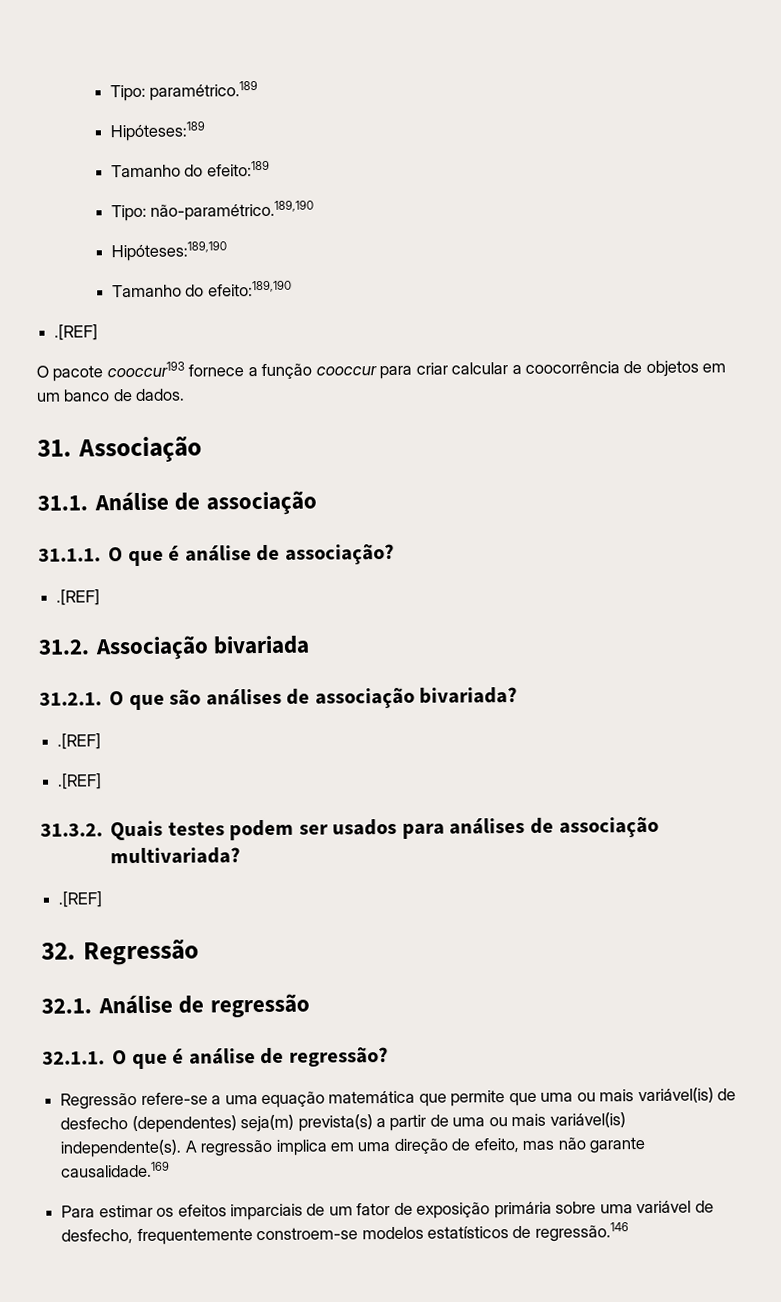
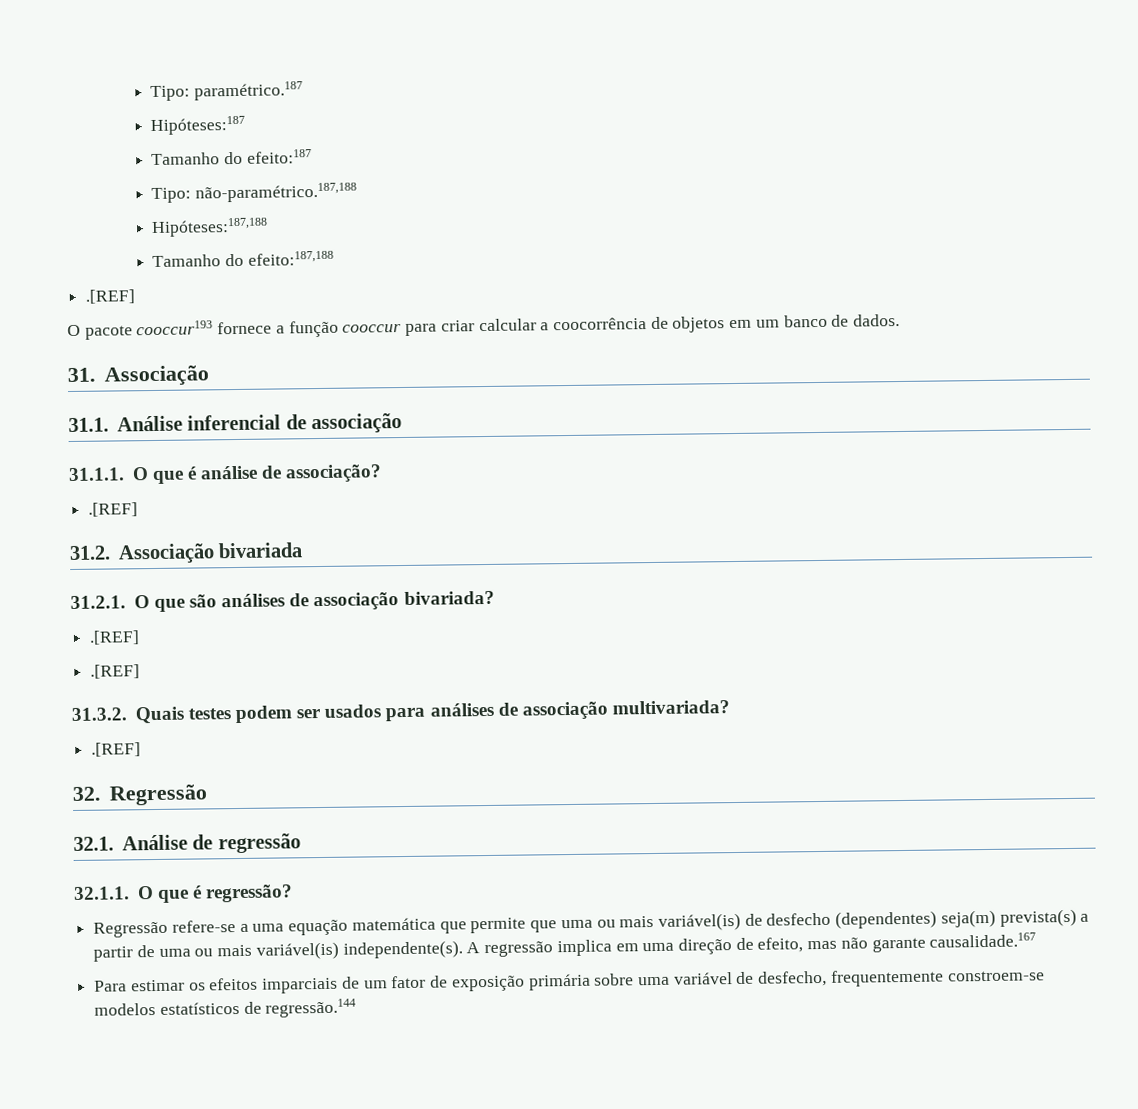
- Tipo: paramétrico.189
- Hipóteses:189
- Tamanho do efeito:189
- Tipo: não-paramétrico.189,190
- Hipóteses:189,190
- Tamanho do efeito:189,190
+ Tipo: paramétrico.187
+ Hipóteses:187
+ Tamanho do efeito:187
+ Tipo: não-paramétrico.187,188
+ Hipóteses:187,188
+ Tamanho do efeito:187,188
- 31.1. Análise de associação
+ 31.1. Análise inferencial de associação
- 32.1.1. O que é análise de regressão?
+ 32.1.1. O que é regressão?
- A regressão implica em uma direção de efeito, mas não garante causalidade.169
+ A regressão implica em uma direção de efeito, mas não garante causalidade.167
- Para estimar os efeitos imparciais de um fator de exposição primária sobre uma variável de desfecho, frequentemente constroem-se modelos estatísticos de regressão.146
+ Para estimar os efeitos imparciais de um fator de exposição primária sobre uma variável de desfecho, frequentemente constroem-se modelos estatísticos de regressão.144

